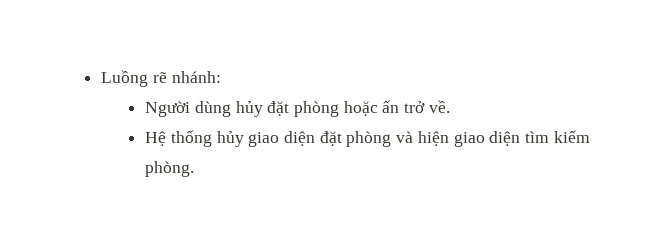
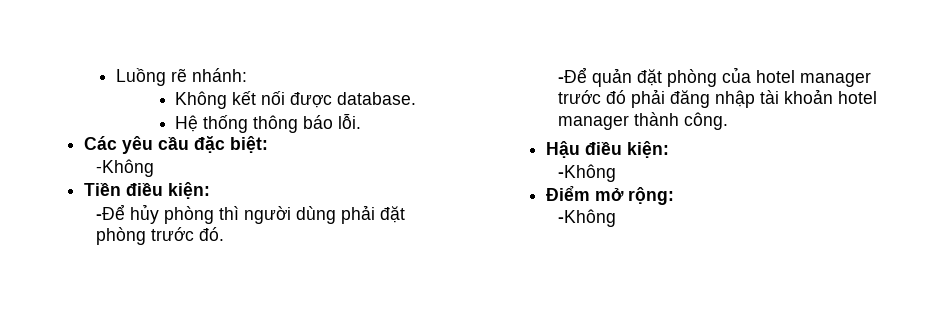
- Người dùng hủy đặt phòng hoặc ấn trở về.
- Hệ thống hủy giao diện đặt phòng và hiện giao diện tìm kiếm phòng.
+ Không kết nối được database.
+ Hệ thống thông báo lỗi.
+ Các yêu cầu đặc biệt:
+ -Không
+ Tiền điều kiện:
+ -Để hủy phòng thì người dùng phải đặt phòng trước đó.
+ -Để quản đặt phòng của hotel manager trước đó phải đăng nhập tài khoản hotel manager thành công.
+ Hậu điều kiện:
+ -Không
+ Điểm mở rộng:
+ -Không

